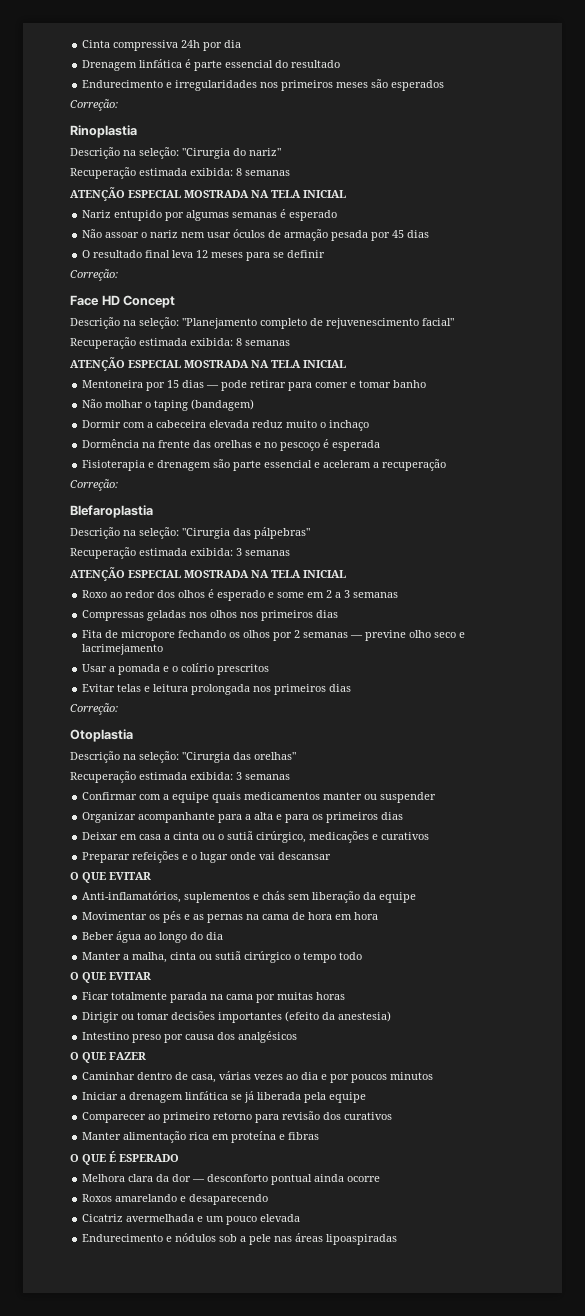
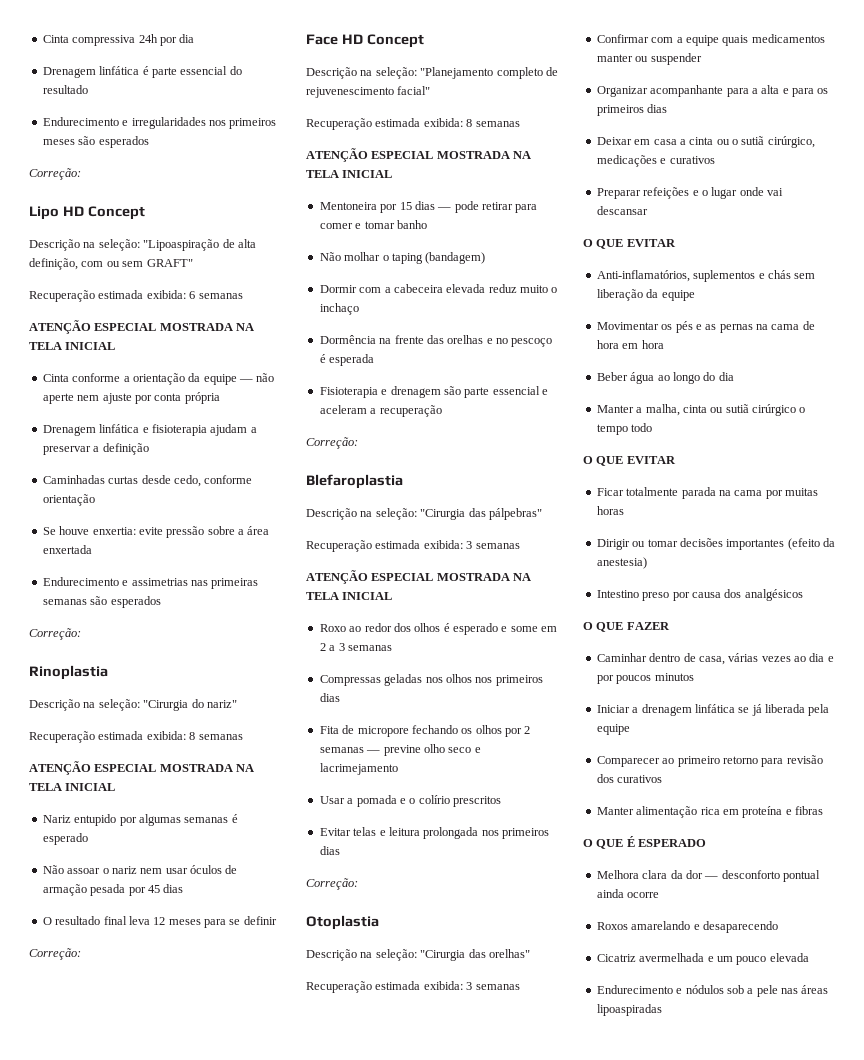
+ Lipo HD Concept
+ Descrição na seleção: "Lipoaspiração de alta definição, com ou sem GRAFT"
+ Recuperação estimada exibida: 6 semanas
+ ATENÇÃO ESPECIAL MOSTRADA NA TELA INICIAL
+ Cinta conforme a orientação da equipe — não aperte nem ajuste por conta própria
+ Drenagem linfática e fisioterapia ajudam a preservar a definição
+ Caminhadas curtas desde cedo, conforme orientação
+ Se houve enxertia: evite pressão sobre a área enxertada
+ Endurecimento e assimetrias nas primeiras semanas são esperados
+ Correção:

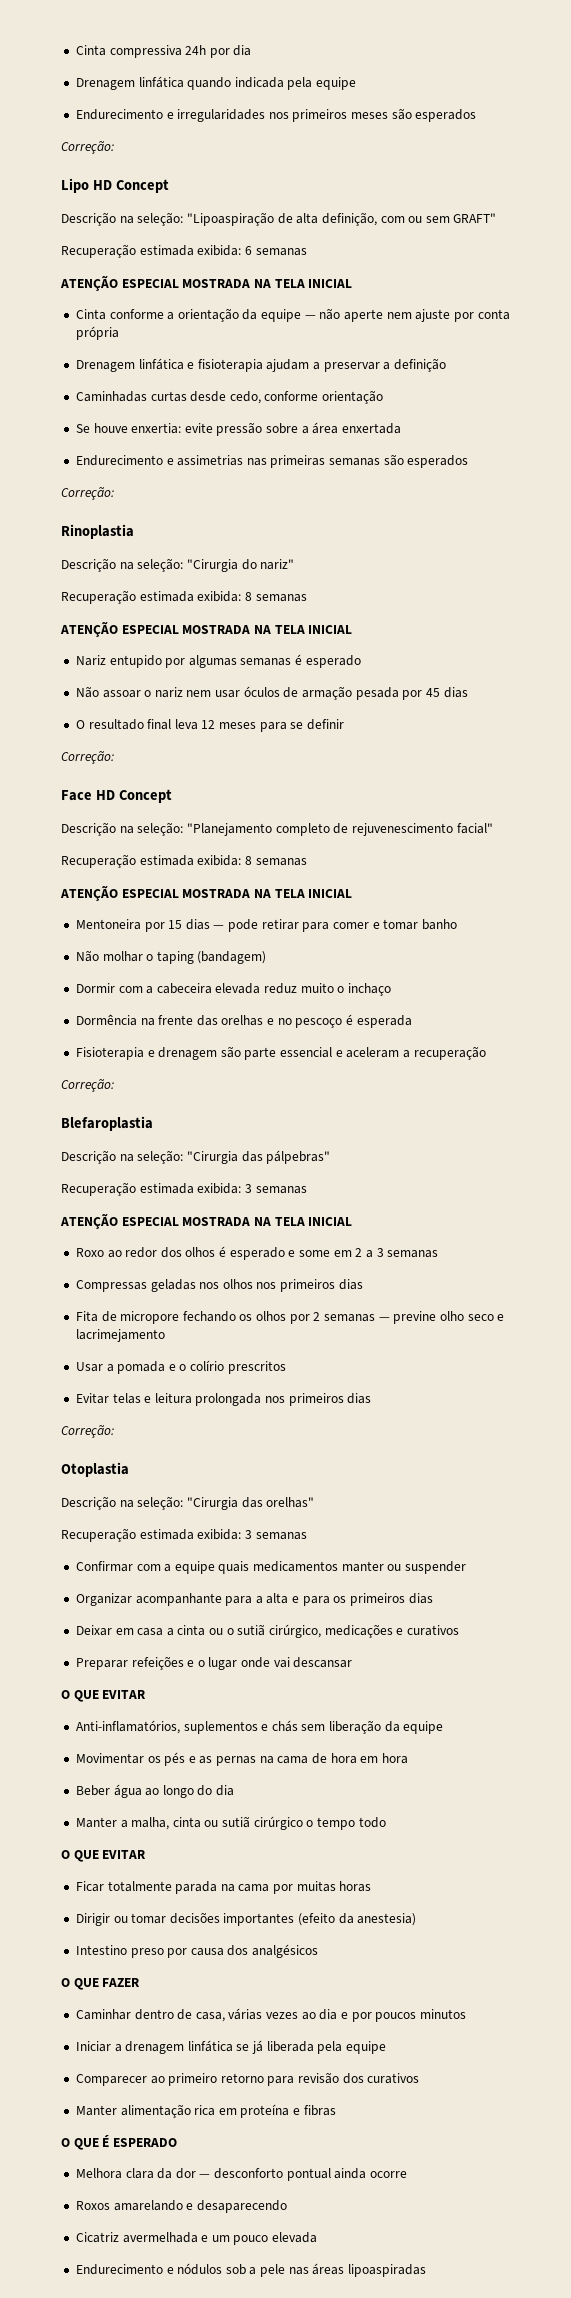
- Drenagem linfática é parte essencial do resultado
+ Drenagem linfática quando indicada pela equipe

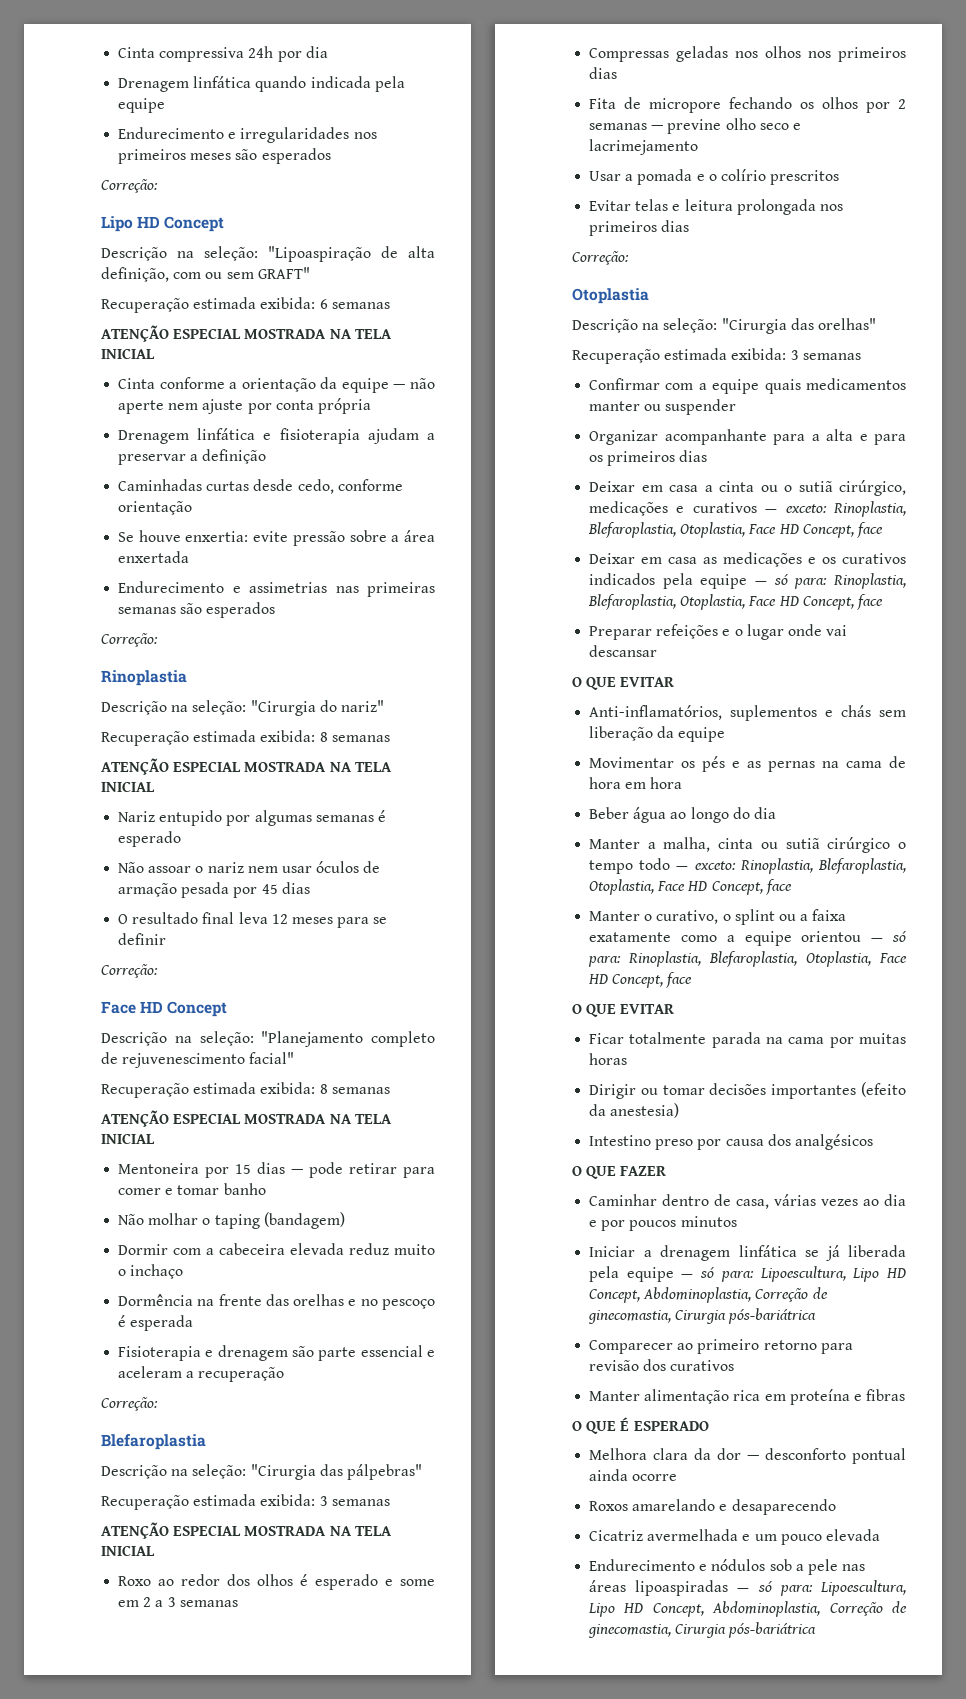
- Deixar em casa a cinta ou o sutiã cirúrgico, medicações e curativos
+ Deixar em casa a cinta ou o sutiã cirúrgico, medicações e curativos — exceto: Rinoplastia, Blefaroplastia, Otoplastia, Face HD Concept, face
+ Deixar em casa as medicações e os curativos indicados pela equipe — só para: Rinoplastia, Blefaroplastia, Otoplastia, Face HD Concept, face
- Manter a malha, cinta ou sutiã cirúrgico o tempo todo
+ Manter a malha, cinta ou sutiã cirúrgico o tempo todo — exceto: Rinoplastia, Blefaroplastia, Otoplastia, Face HD Concept, face
+ Manter o curativo, o splint ou a faixa exatamente como a equipe orientou — só para: Rinoplastia, Blefaroplastia, Otoplastia, Face HD Concept, face
- Iniciar a drenagem linfática se já liberada pela equipe
+ Iniciar a drenagem linfática se já liberada pela equipe — só para: Lipoescultura, Lipo HD Concept, Abdominoplastia, Correção de ginecomastia, Cirurgia pós-bariátrica
- Endurecimento e nódulos sob a pele nas áreas lipoaspiradas
+ Endurecimento e nódulos sob a pele nas áreas lipoaspiradas — só para: Lipoescultura, Lipo HD Concept, Abdominoplastia, Correção de ginecomastia, Cirurgia pós-bariátrica

